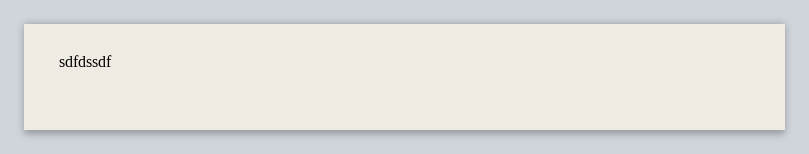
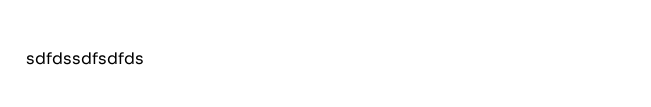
- sdfdssdf
+ sdfdssdfsdfds

